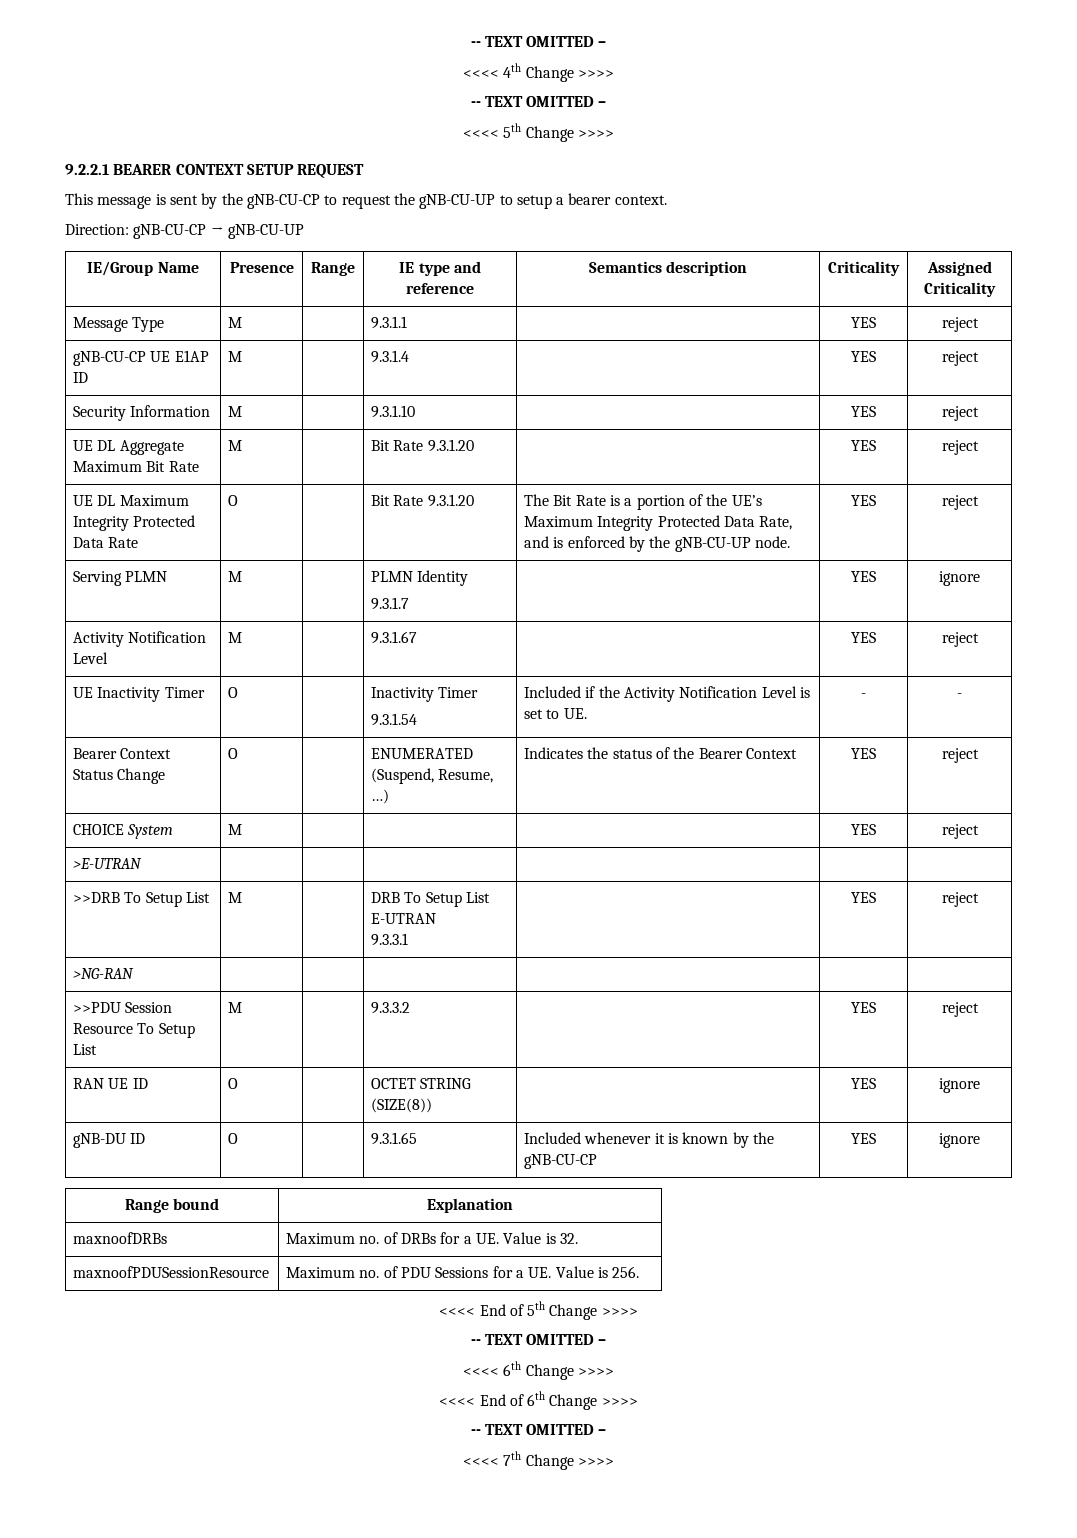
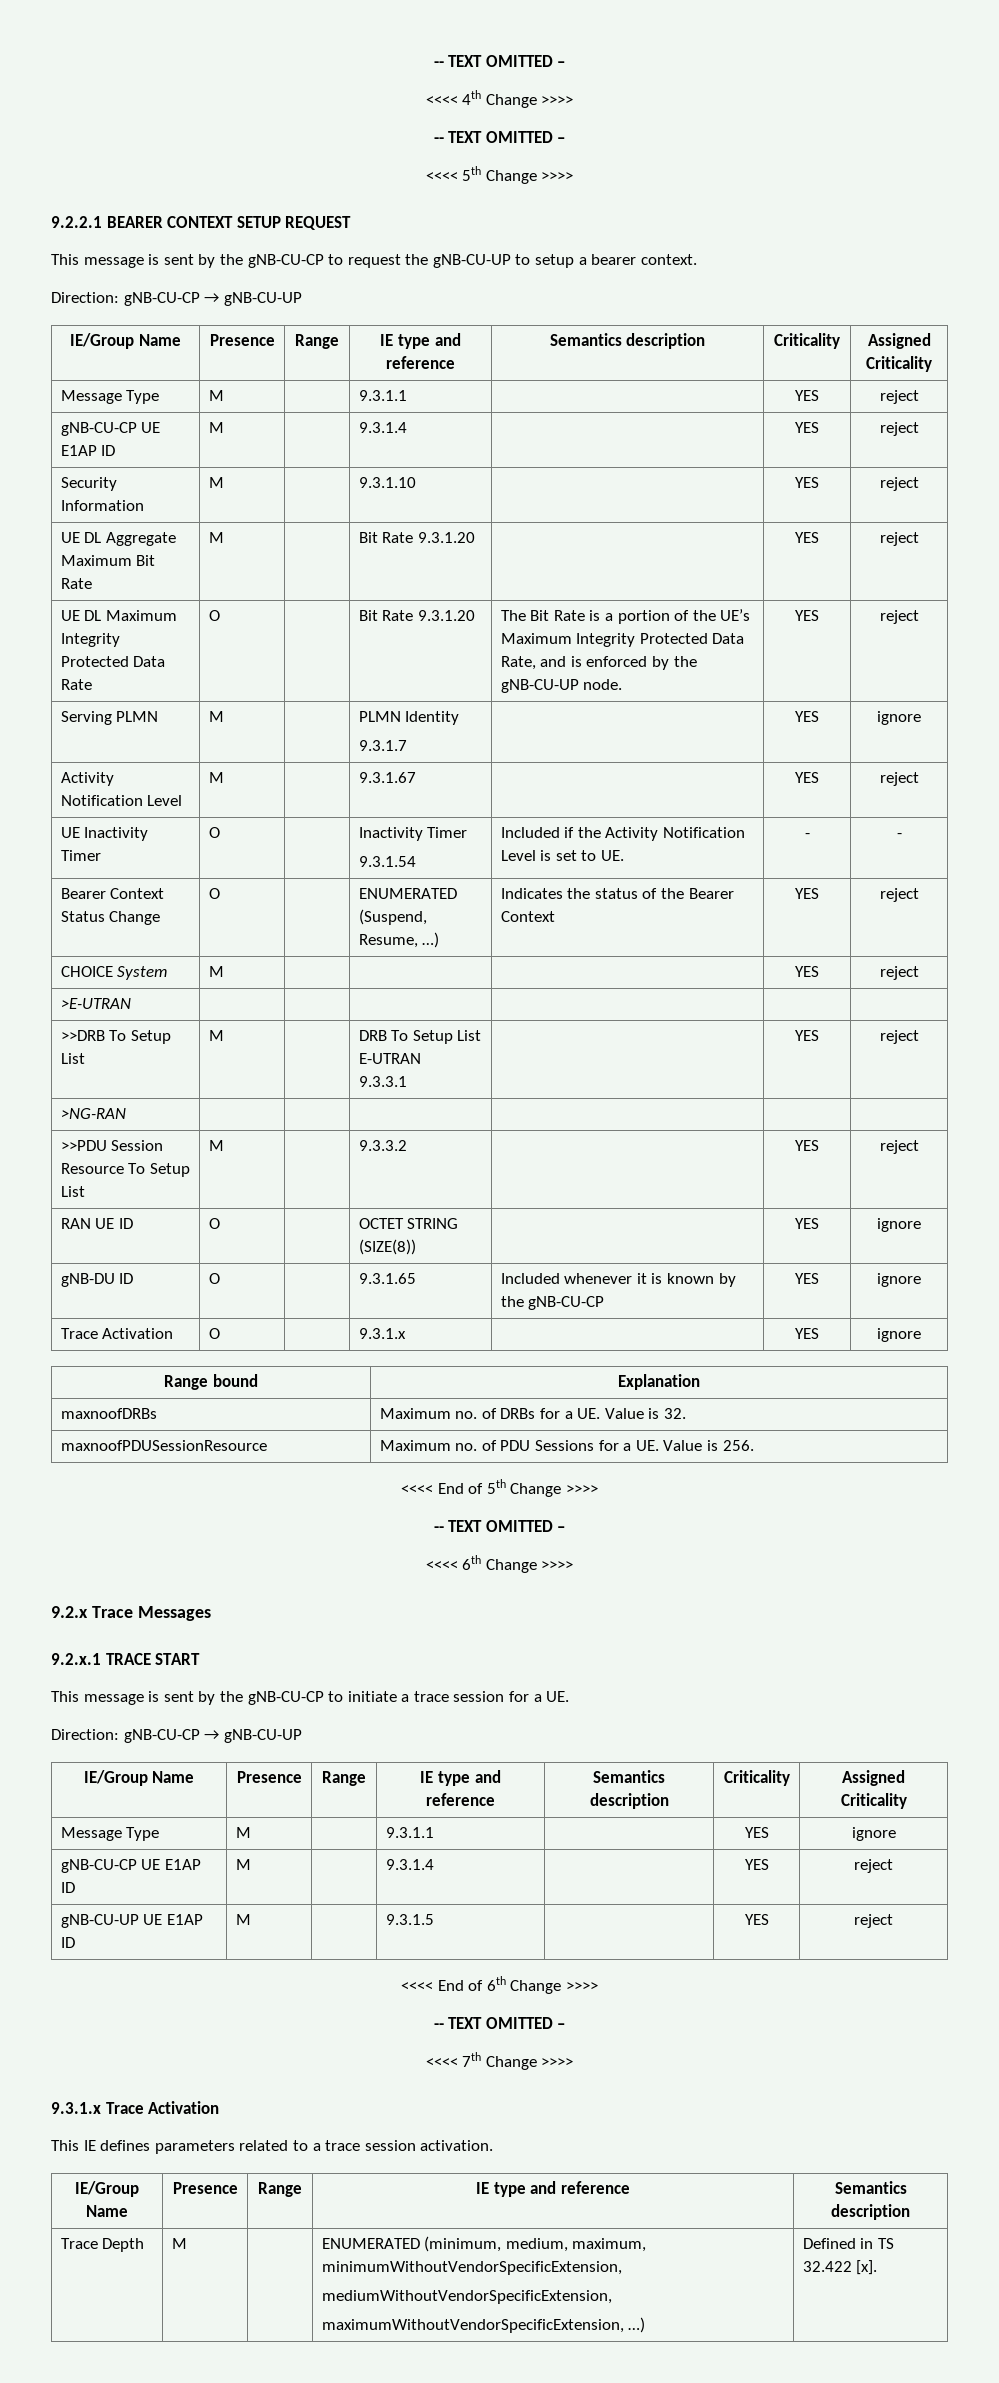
+ Trace Activation | O | | 9.3.1.x | | YES | ignore
+ 9.2.x Trace Messages
+ 9.2.x.1 TRACE START
+ This message is sent by the gNB-CU-CP to initiate a trace session for a UE.
+ Direction: gNB-CU-CP → gNB-CU-UP
+ IE/Group Name | Presence | Range | IE type and reference | Semantics description | Criticality | Assigned Criticality
+ Message Type | M | | 9.3.1.1 | | YES | ignore
+ gNB-CU-CP UE E1AP ID | M | | 9.3.1.4 | | YES | reject
+ gNB-CU-UP UE E1AP ID | M | | 9.3.1.5 | | YES | reject
+ 9.3.1.x Trace Activation
+ This IE defines parameters related to a trace session activation.
+ IE/Group Name | Presence | Range | IE type and reference | Semantics description
+ Trace Depth | M | | ENUMERATED (minimum, medium, maximum, minimumWithoutVendorSpecificExtension,
+ mediumWithoutVendorSpecificExtension,
+ maximumWithoutVendorSpecificExtension, …) | Defined in TS 32.422 [x].

